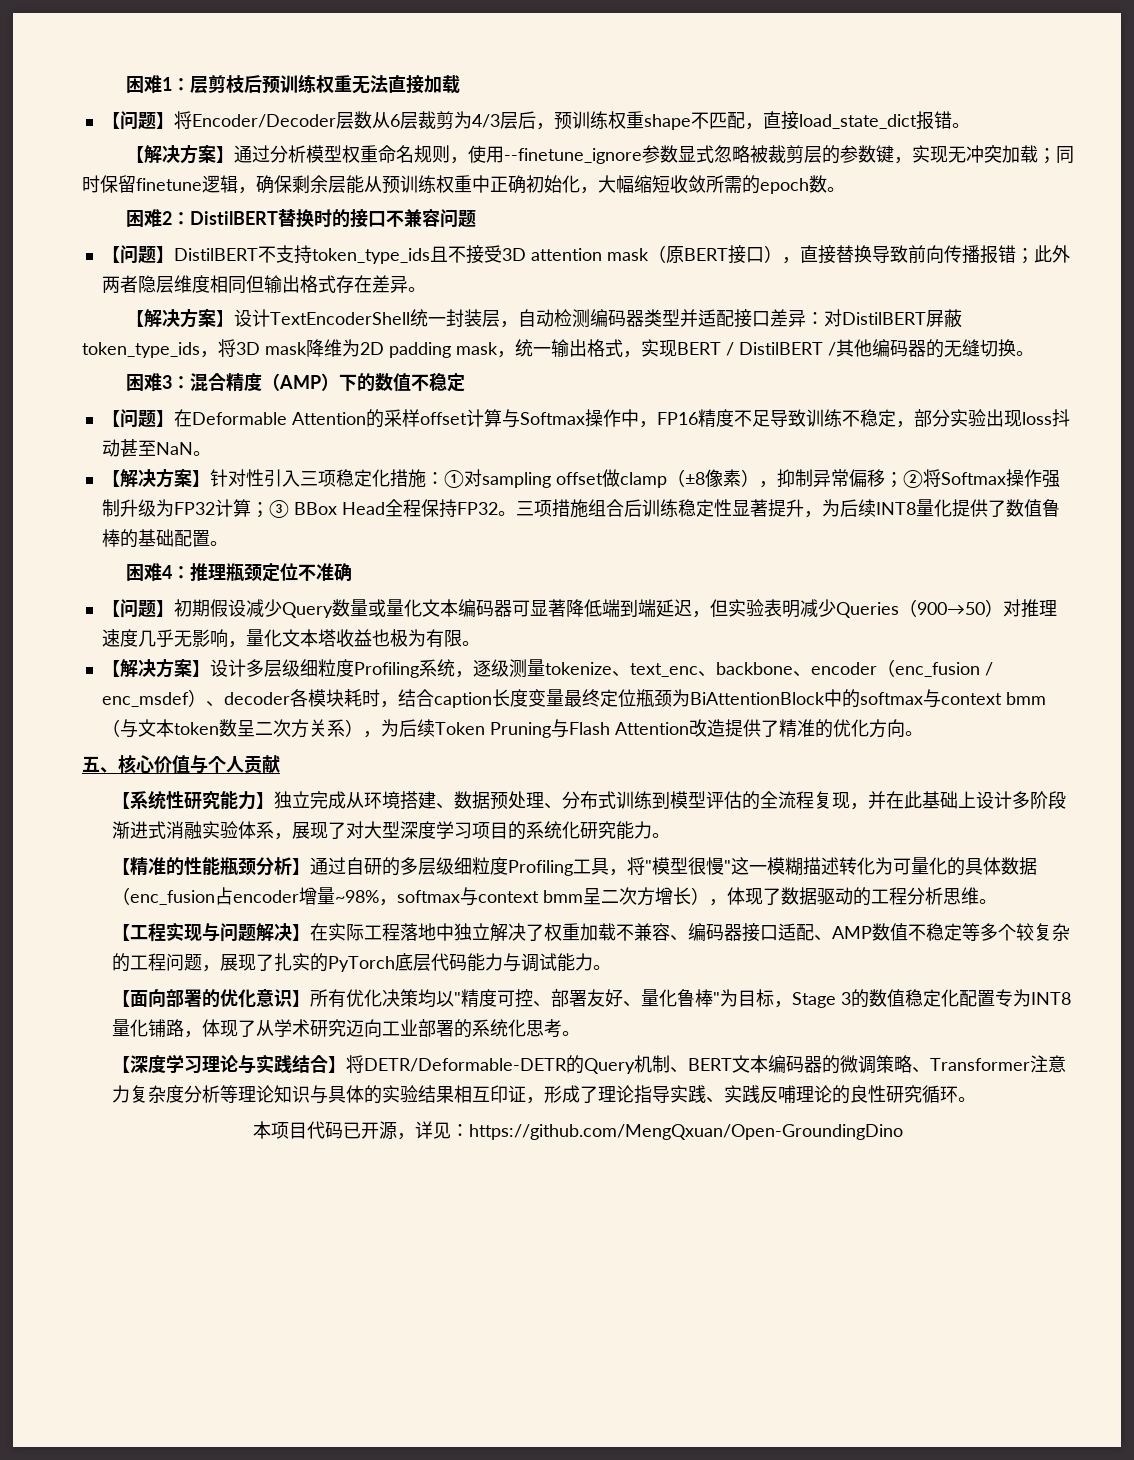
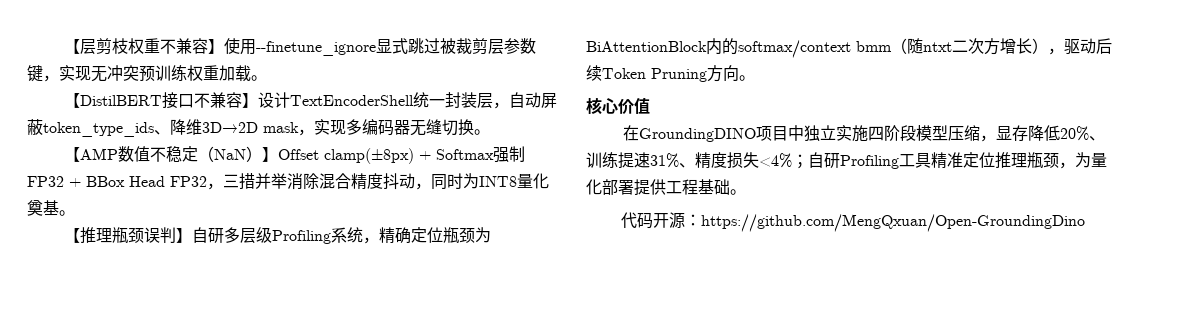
- 困难1：层剪枝后预训练权重无法直接加载
- 【问题】将Encoder/Decoder层数从6层裁剪为4/3层后，预训练权重shape不匹配，直接load_state_dict报错。
- 【解决方案】通过分析模型权重命名规则，使用--finetune_ignore参数显式忽略被裁剪层的参数键，实现无冲突加载；同时保留finetune逻辑，确保剩余层能从预训练权重中正确初始化，大幅缩短收敛所需的epoch数。
- 困难2：DistilBERT替换时的接口不兼容问题
- 【问题】DistilBERT不支持token_type_ids且不接受3D attention mask（原BERT接口），直接替换导致前向传播报错；此外两者隐层维度相同但输出格式存在差异。
- 【解决方案】设计TextEncoderShell统一封装层，自动检测编码器类型并适配接口差异：对DistilBERT屏蔽token_type_ids，将3D mask降维为2D padding mask，统一输出格式，实现BERT / DistilBERT /其他编码器的无缝切换。
- 困难3：混合精度（AMP）下的数值不稳定
- 【问题】在Deformable Attention的采样offset计算与Softmax操作中，FP16精度不足导致训练不稳定，部分实验出现loss抖动甚至NaN。
- 【解决方案】针对性引入三项稳定化措施：①对sampling offset做clamp（±8像素），抑制异常偏移；②将Softmax操作强制升级为FP32计算；③ BBox Head全程保持FP32。三项措施组合后训练稳定性显著提升，为后续INT8量化提供了数值鲁棒的基础配置。
- 困难4：推理瓶颈定位不准确
- 【问题】初期假设减少Query数量或量化文本编码器可显著降低端到端延迟，但实验表明减少Queries（900→50）对推理速度几乎无影响，量化文本塔收益也极为有限。
- 【解决方案】设计多层级细粒度Profiling系统，逐级测量tokenize、text_enc、backbone、encoder（enc_fusion / enc_msdef）、decoder各模块耗时，结合caption长度变量最终定位瓶颈为BiAttentionBlock中的softmax与context bmm（与文本token数呈二次方关系），为后续Token Pruning与Flash Attention改造提供了精准的优化方向。
- 五、核心价值与个人贡献
- 【系统性研究能力】独立完成从环境搭建、数据预处理、分布式训练到模型评估的全流程复现，并在此基础上设计多阶段渐进式消融实验体系，展现了对大型深度学习项目的系统化研究能力。
- 【精准的性能瓶颈分析】通过自研的多层级细粒度Profiling工具，将"模型很慢"这一模糊描述转化为可量化的具体数据（enc_fusion占encoder增量~98%，softmax与context bmm呈二次方增长），体现了数据驱动的工程分析思维。
- 【工程实现与问题解决】在实际工程落地中独立解决了权重加载不兼容、编码器接口适配、AMP数值不稳定等多个较复杂的工程问题，展现了扎实的PyTorch底层代码能力与调试能力。
- 【面向部署的优化意识】所有优化决策均以"精度可控、部署友好、量化鲁棒"为目标，Stage 3的数值稳定化配置专为INT8量化铺路，体现了从学术研究迈向工业部署的系统化思考。
- 【深度学习理论与实践结合】将DETR/Deformable-DETR的Query机制、BERT文本编码器的微调策略、Transformer注意力复杂度分析等理论知识与具体的实验结果相互印证，形成了理论指导实践、实践反哺理论的良性研究循环。
- 本项目代码已开源，详见：https://github.com/MengQxuan/Open-GroundingDino
+ 【层剪枝权重不兼容】使用--finetune_ignore显式跳过被裁剪层参数键，实现无冲突预训练权重加载。
+ 【DistilBERT接口不兼容】设计TextEncoderShell统一封装层，自动屏蔽token_type_ids、降维3D→2D mask，实现多编码器无缝切换。
+ 【AMP数值不稳定（NaN）】Offset clamp(±8px) + Softmax强制FP32 + BBox Head FP32，三措并举消除混合精度抖动，同时为INT8量化奠基。
+ 【推理瓶颈误判】自研多层级Profiling系统，精确定位瓶颈为BiAttentionBlock内的softmax/context bmm（随ntxt二次方增长），驱动后续Token Pruning方向。
+ 核心价值
+ 在GroundingDINO项目中独立实施四阶段模型压缩，显存降低20%、训练提速31%、精度损失<4%；自研Profiling工具精准定位推理瓶颈，为量化部署提供工程基础。
+ 代码开源：https://github.com/MengQxuan/Open-GroundingDino

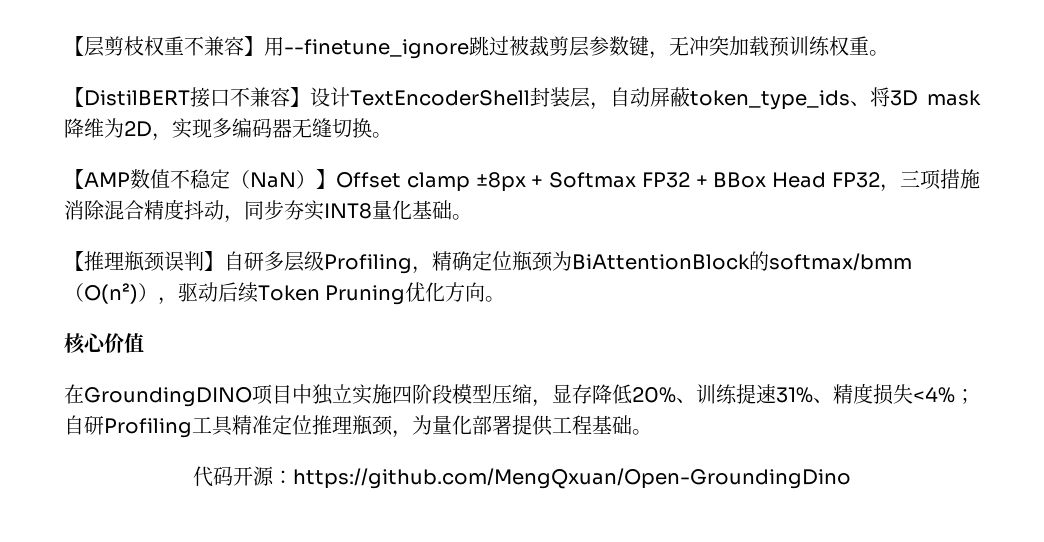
- 【层剪枝权重不兼容】使用--finetune_ignore显式跳过被裁剪层参数键，实现无冲突预训练权重加载。
+ 【层剪枝权重不兼容】用--finetune_ignore跳过被裁剪层参数键，无冲突加载预训练权重。
- 【DistilBERT接口不兼容】设计TextEncoderShell统一封装层，自动屏蔽token_type_ids、降维3D→2D mask，实现多编码器无缝切换。
+ 【DistilBERT接口不兼容】设计TextEncoderShell封装层，自动屏蔽token_type_ids、将3D mask降维为2D，实现多编码器无缝切换。
- 【AMP数值不稳定（NaN）】Offset clamp(±8px) + Softmax强制FP32 + BBox Head FP32，三措并举消除混合精度抖动，同时为INT8量化奠基。
+ 【AMP数值不稳定（NaN）】Offset clamp ±8px + Softmax FP32 + BBox Head FP32，三项措施消除混合精度抖动，同步夯实INT8量化基础。
- 【推理瓶颈误判】自研多层级Profiling系统，精确定位瓶颈为BiAttentionBlock内的softmax/context bmm（随ntxt二次方增长），驱动后续Token Pruning方向。
+ 【推理瓶颈误判】自研多层级Profiling，精确定位瓶颈为BiAttentionBlock的softmax/bmm（O(n²)），驱动后续Token Pruning优化方向。

